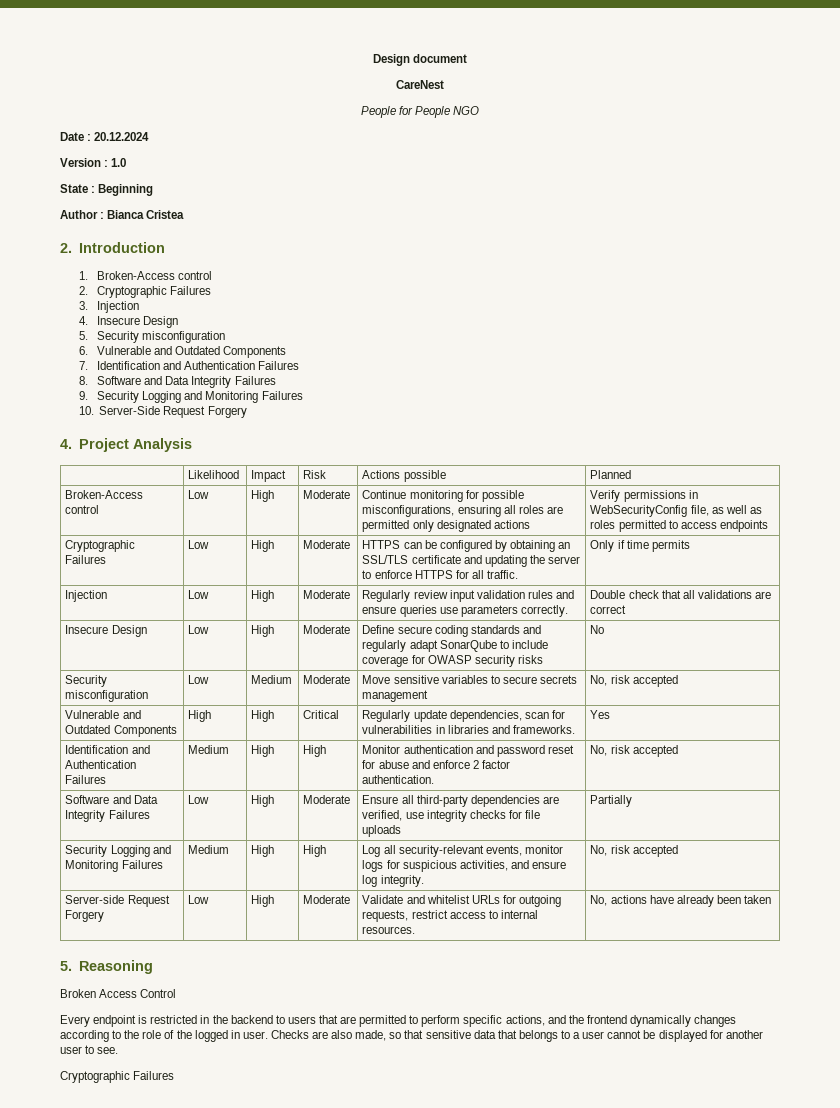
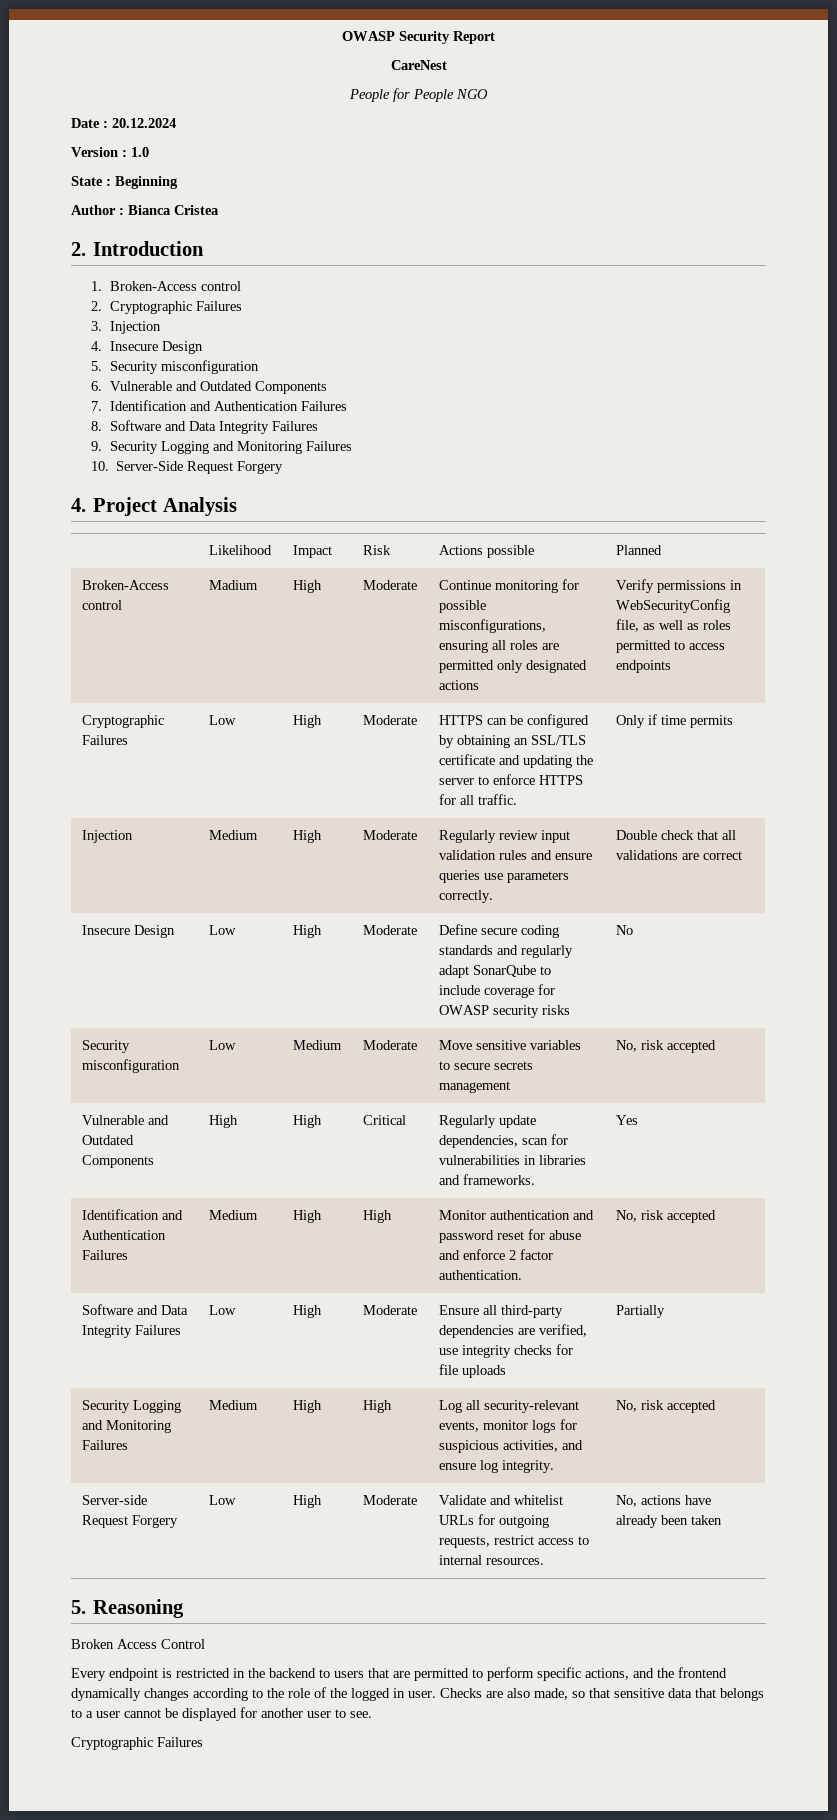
- Design document
+ OWASP Security Report
- Broken-Access control | Low | High | Moderate | Continue monitoring for possible misconfigurations, ensuring all roles are permitted only designated actions | Verify permissions in WebSecurityConfig file, as well as roles permitted to access endpoints
+ Broken-Access control | Madium | High | Moderate | Continue monitoring for possible misconfigurations, ensuring all roles are permitted only designated actions | Verify permissions in WebSecurityConfig file, as well as roles permitted to access endpoints
- Injection | Low | High | Moderate | Regularly review input validation rules and ensure queries use parameters correctly. | Double check that all validations are correct
+ Injection | Medium | High | Moderate | Regularly review input validation rules and ensure queries use parameters correctly. | Double check that all validations are correct

